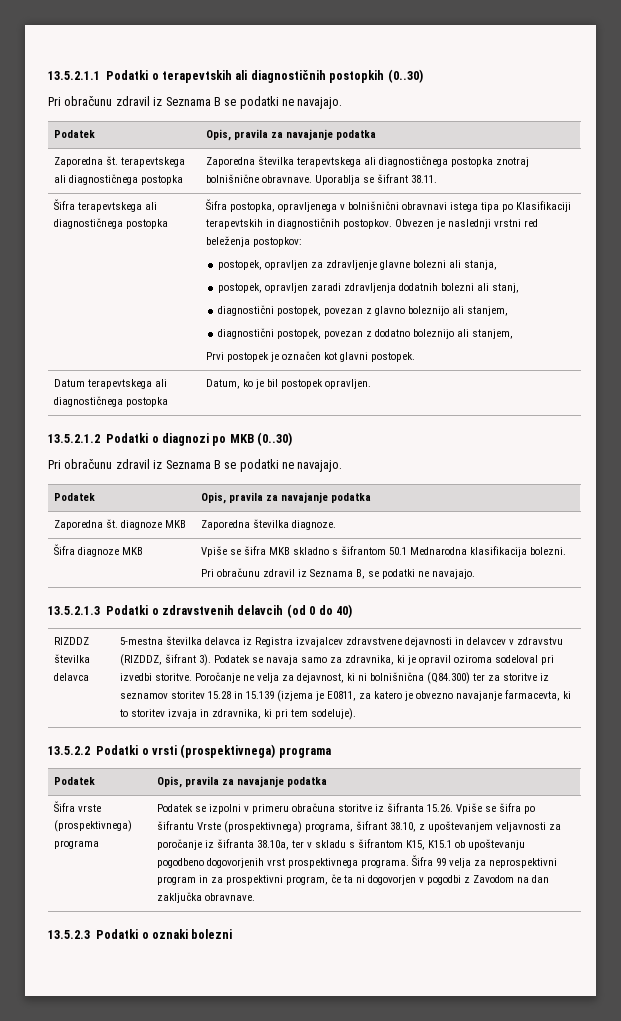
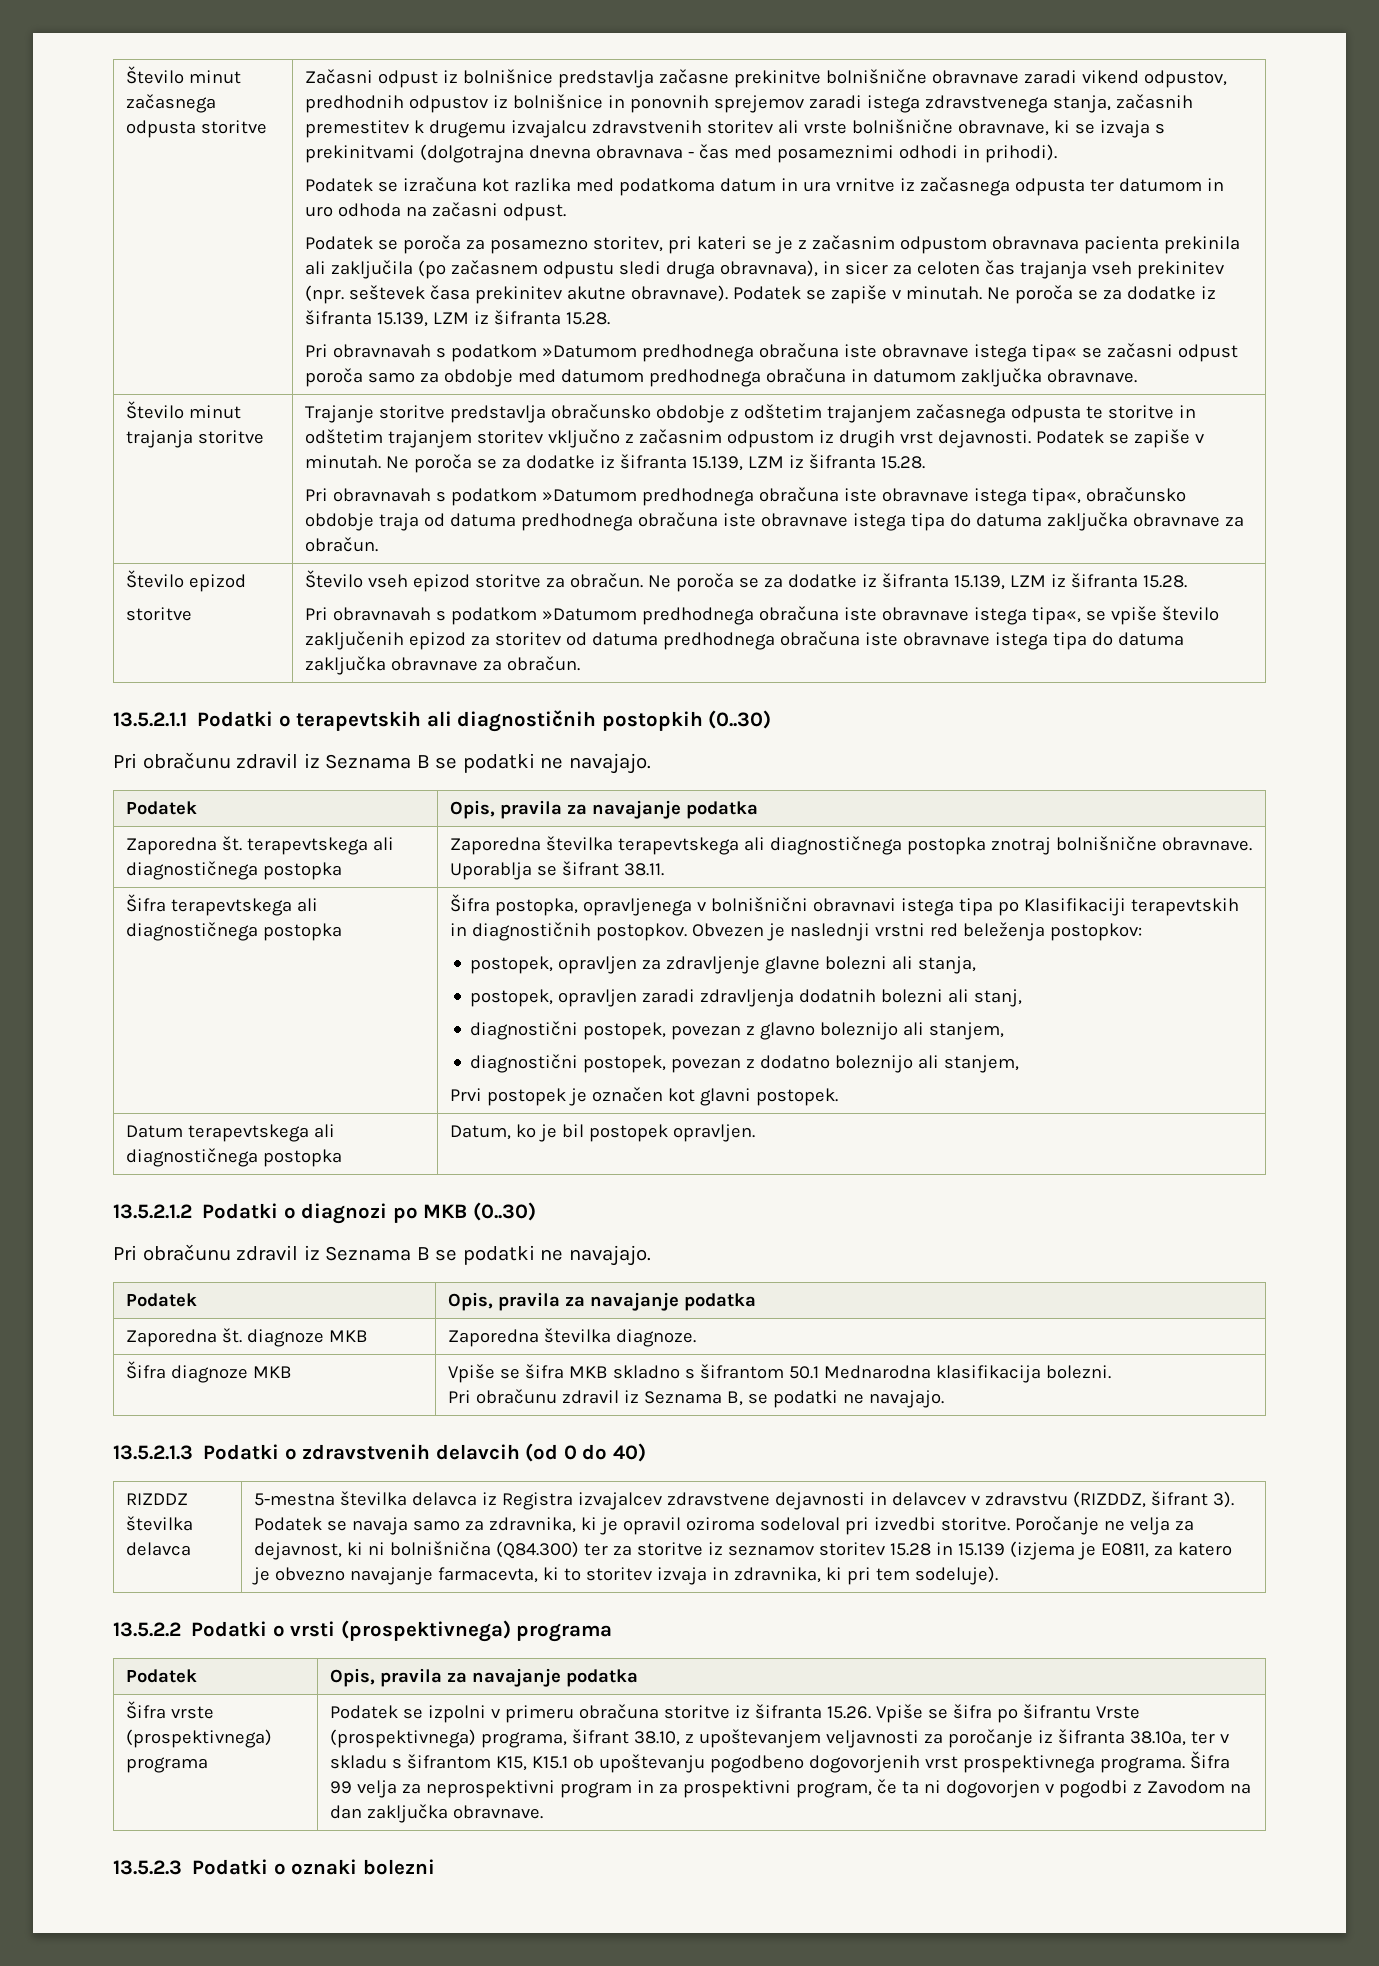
+ Število minut začasnega odpusta storitve | Začasni odpust iz bolnišnice predstavlja začasne prekinitve bolnišnične obravnave zaradi vikend odpustov, predhodnih odpustov iz bolnišnice in ponovnih sprejemov zaradi istega zdravstvenega stanja, začasnih premestitev k drugemu izvajalcu zdravstvenih storitev ali vrste bolnišnične obravnave, ki se izvaja s prekinitvami (dolgotrajna dnevna obravnava - čas med posameznimi odhodi in prihodi).
+ Podatek se izračuna kot razlika med podatkoma datum in ura vrnitve iz začasnega odpusta ter datumom in uro odhoda na začasni odpust.
+ Podatek se poroča za posamezno storitev, pri kateri se je z začasnim odpustom obravnava pacienta prekinila ali zaključila (po začasnem odpustu sledi druga obravnava), in sicer za celoten čas trajanja vseh prekinitev (npr. seštevek časa prekinitev akutne obravnave). Podatek se zapiše v minutah. Ne poroča se za dodatke iz šifranta 15.139, LZM iz šifranta 15.28.
+ Pri obravnavah s podatkom »Datumom predhodnega obračuna iste obravnave istega tipa« se začasni odpust poroča samo za obdobje med datumom predhodnega obračuna in datumom zaključka obravnave.
+ Število minut trajanja storitve | Trajanje storitve predstavlja obračunsko obdobje z odštetim trajanjem začasnega odpusta te storitve in odštetim trajanjem storitev vključno z začasnim odpustom iz drugih vrst dejavnosti. Podatek se zapiše v minutah. Ne poroča se za dodatke iz šifranta 15.139, LZM iz šifranta 15.28.
+ Pri obravnavah s podatkom »Datumom predhodnega obračuna iste obravnave istega tipa«, obračunsko obdobje traja od datuma predhodnega obračuna iste obravnave istega tipa do datuma zaključka obravnave za obračun.
+ Število epizod
+ storitve | Število vseh epizod storitve za obračun. Ne poroča se za dodatke iz šifranta 15.139, LZM iz šifranta 15.28.
+ Pri obravnavah s podatkom »Datumom predhodnega obračuna iste obravnave istega tipa«, se vpiše število zaključenih epizod za storitev od datuma predhodnega obračuna iste obravnave istega tipa do datuma zaključka obravnave za obračun.

